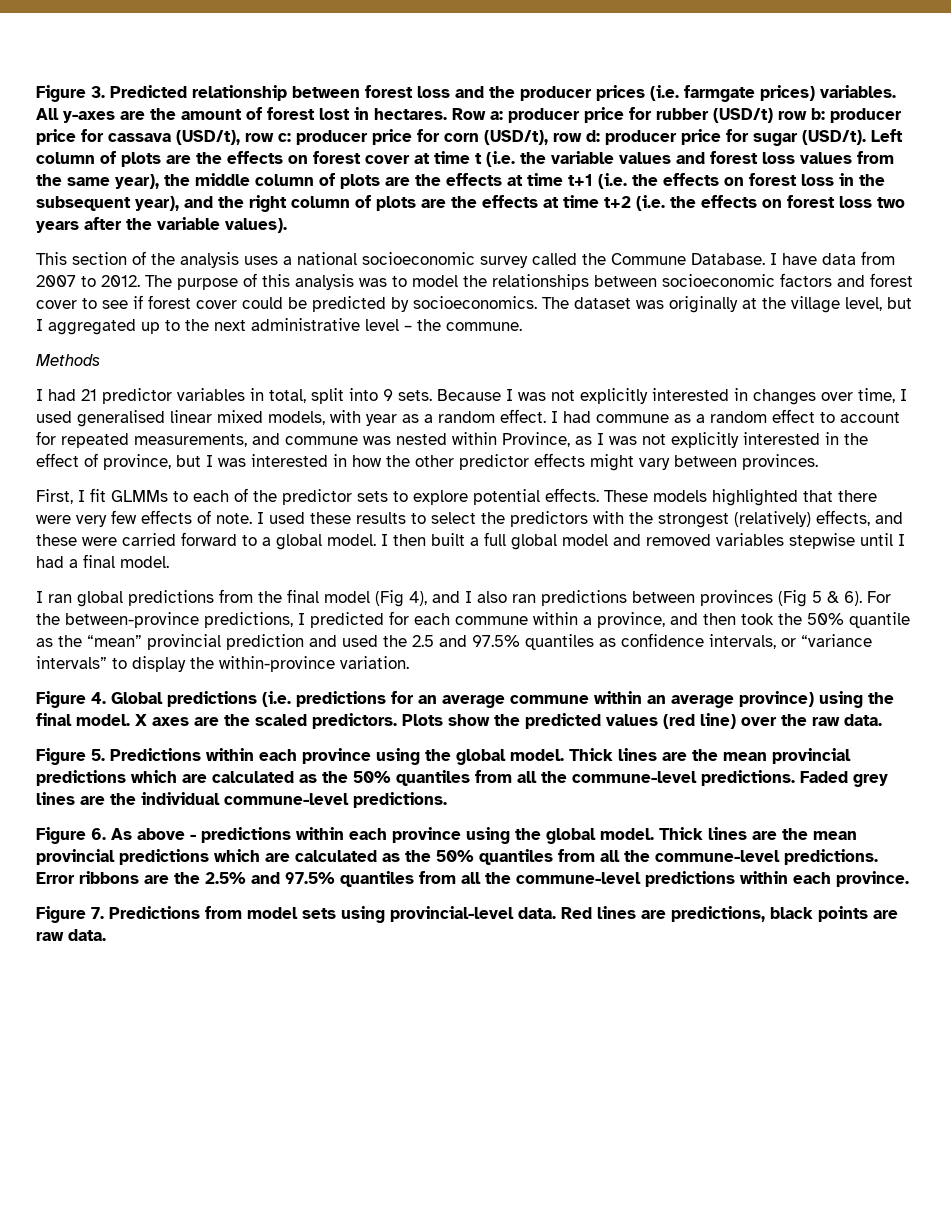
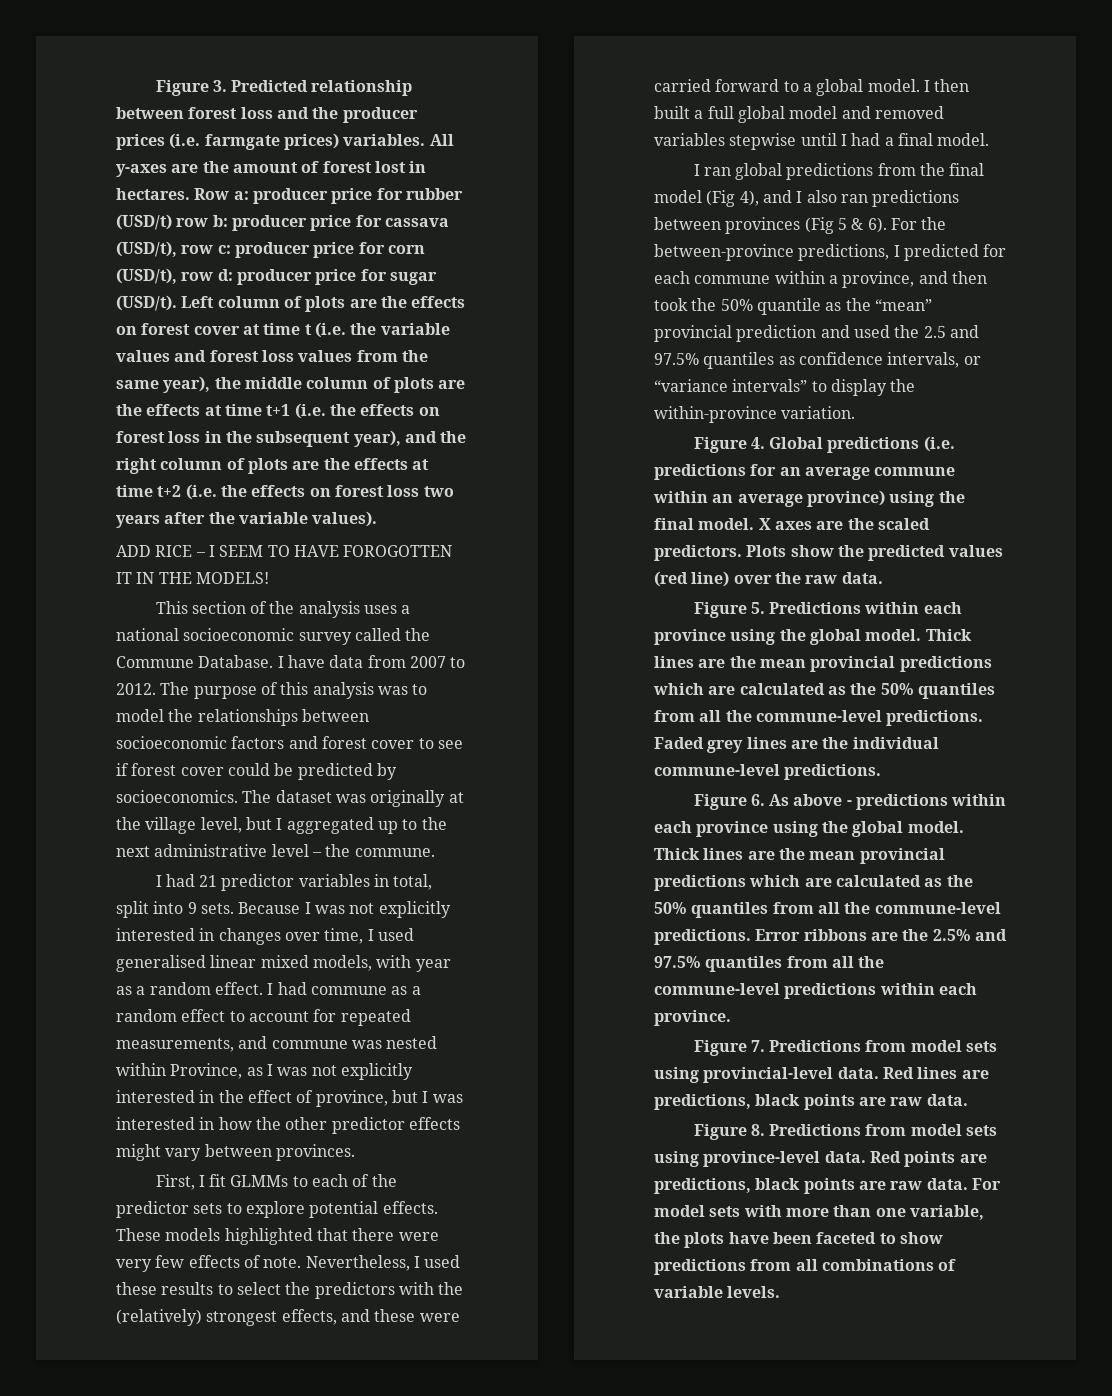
+ ADD RICE – I SEEM TO HAVE FOROGOTTEN IT IN THE MODELS!
- Methods
- I used these results to select the predictors with the strongest (relatively) effects, and these were carried forward to a global model.
+ Nevertheless, I used these results to select the predictors with the (relatively) strongest effects, and these were carried forward to a global model.
+ Figure 8. Predictions from model sets using province-level data. Red points are predictions, black points are raw data. For model sets with more than one variable, the plots have been faceted to show predictions from all combinations of variable levels.

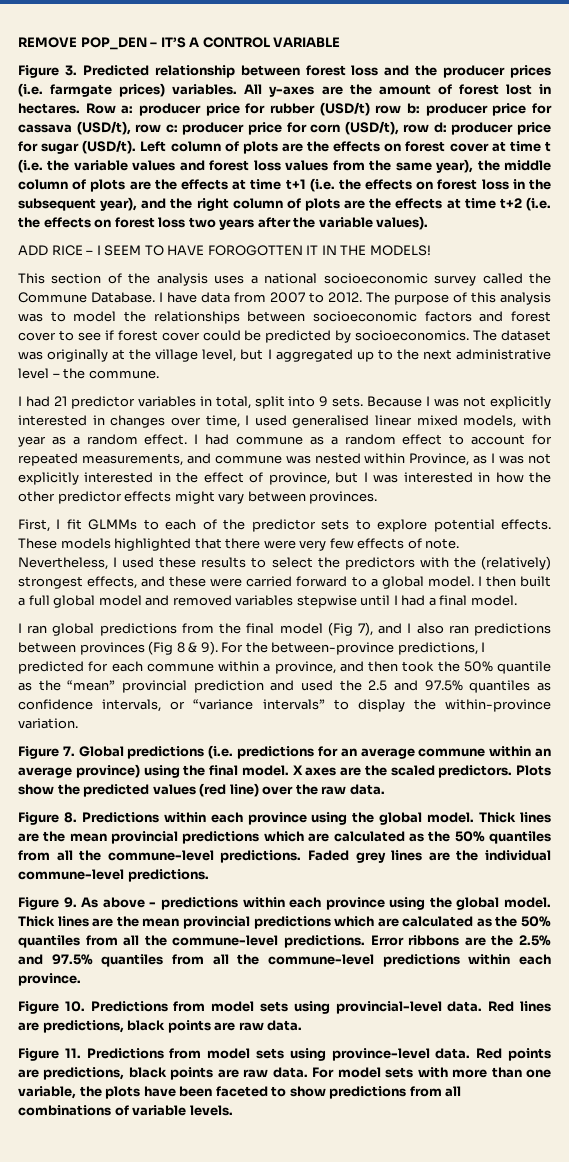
+ REMOVE POP_DEN – IT’S A CONTROL VARIABLE
- I ran global predictions from the final model (Fig 4), and I also ran predictions between provinces (Fig 5 & 6).
+ I ran global predictions from the final model (Fig 7), and I also ran predictions between provinces (Fig 8 & 9).
- Figure 4. Global predictions (i.e. predictions for an average commune within an average province) using the final model.
+ Figure 7. Global predictions (i.e. predictions for an average commune within an average province) using the final model.
- Figure 5. Predictions within each province using the global model.
+ Figure 8. Predictions within each province using the global model.
- Figure 6. As above - predictions within each province using the global model.
+ Figure 9. As above - predictions within each province using the global model.
- Figure 7. Predictions from model sets using provincial-level data.
+ Figure 10. Predictions from model sets using provincial-level data.
- Figure 8. Predictions from model sets using province-level data.
+ Figure 11. Predictions from model sets using province-level data.

